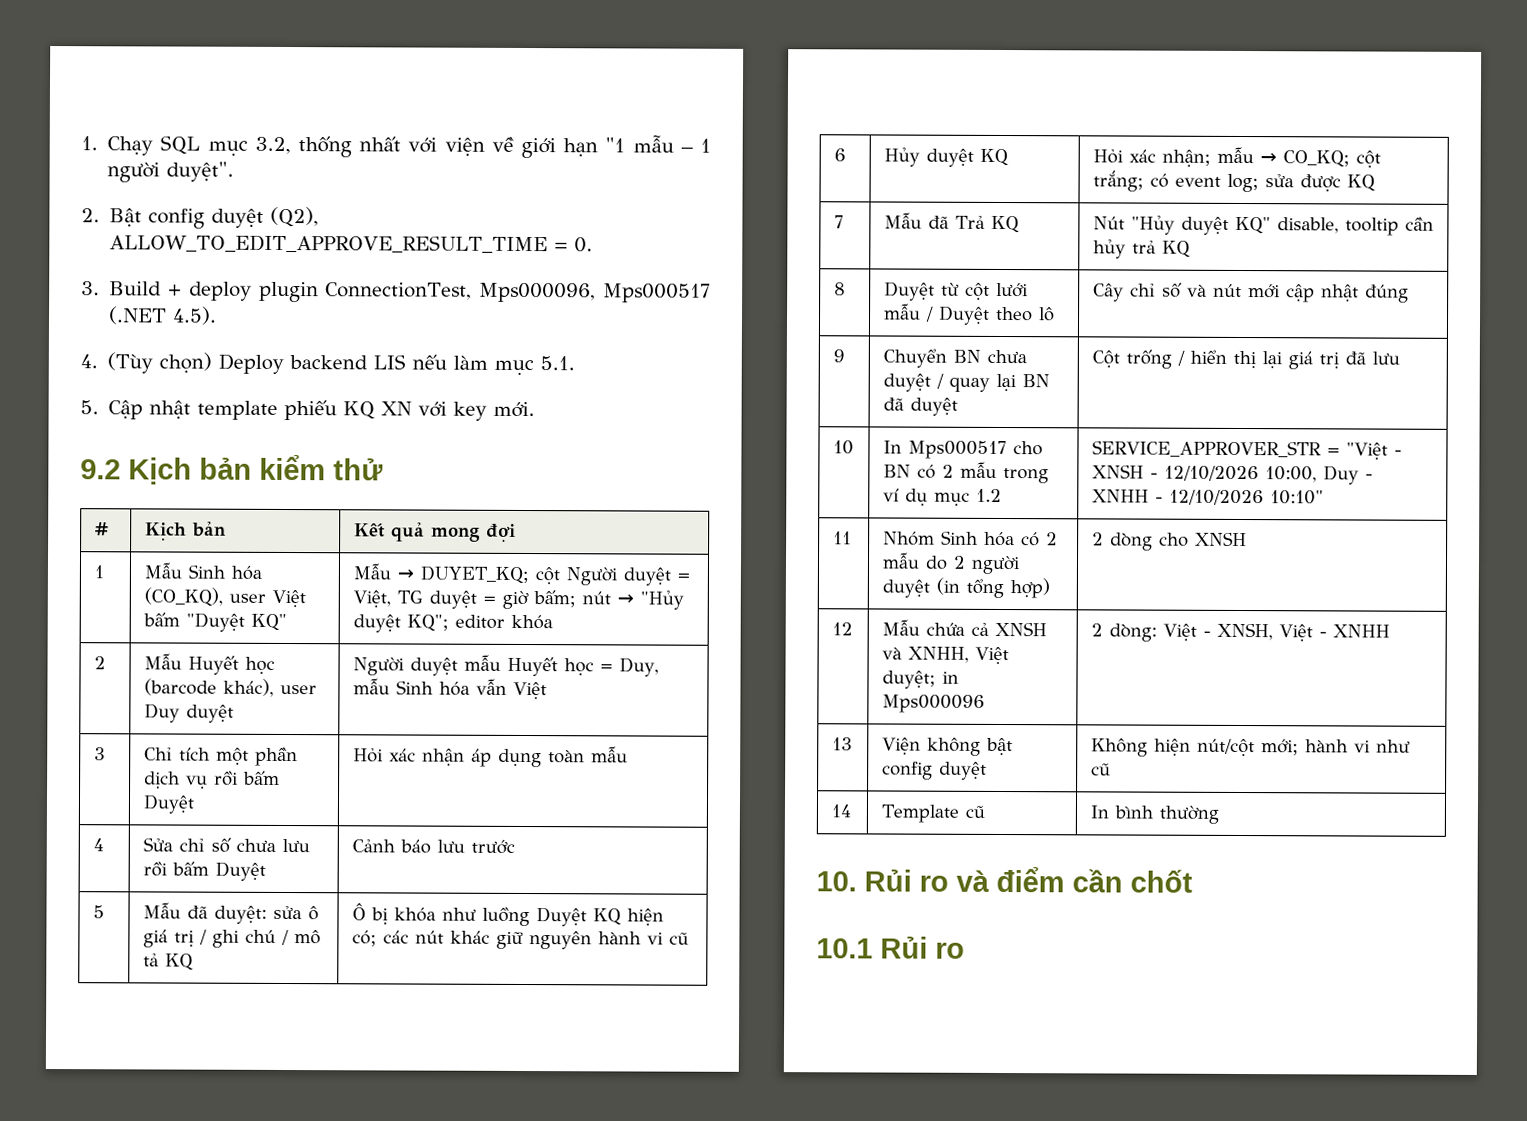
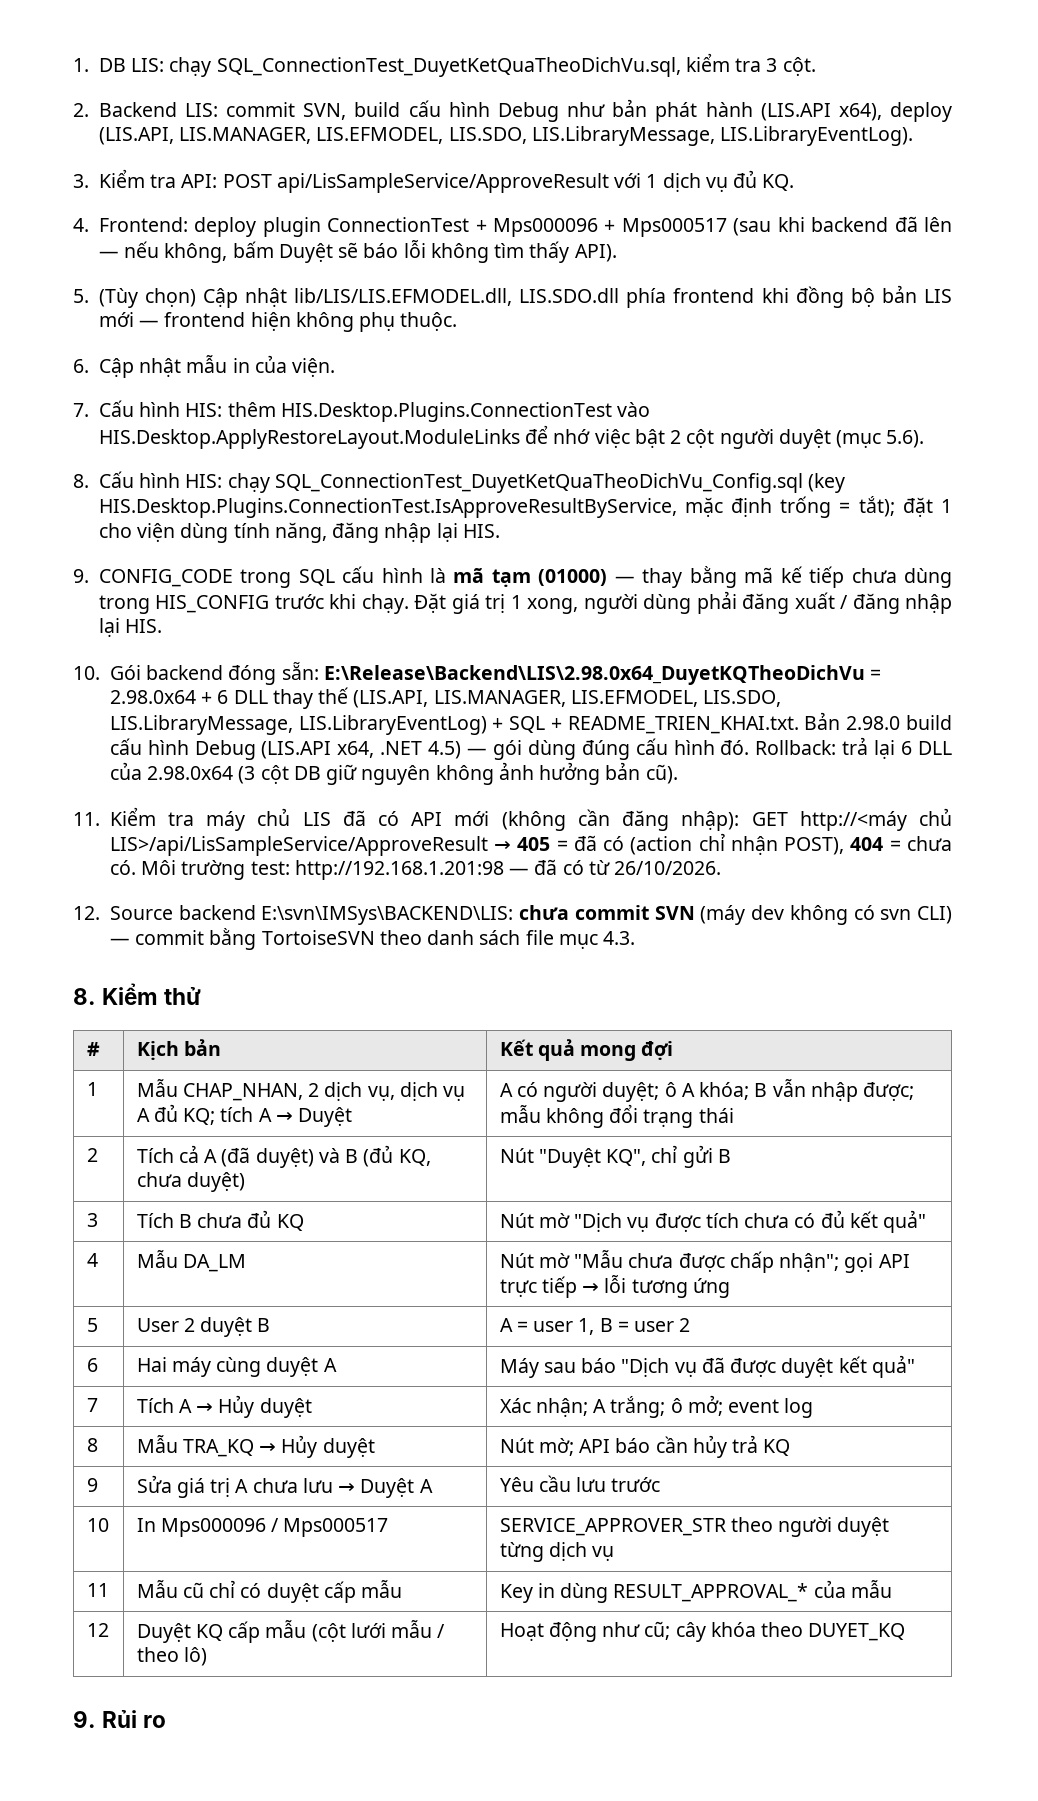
- 1. Chạy SQL mục 3.2, thống nhất với viện về giới hạn "1 mẫu – 1 người duyệt".
- 2. Bật config duyệt (Q2), ALLOW_TO_EDIT_APPROVE_RESULT_TIME = 0.
- 3. Build + deploy plugin ConnectionTest, Mps000096, Mps000517 (.NET 4.5).
- 4. (Tùy chọn) Deploy backend LIS nếu làm mục 5.1.
- 5. Cập nhật template phiếu KQ XN với key mới.
- 9.2 Kịch bản kiểm thử
+ 1. DB LIS: chạy SQL_ConnectionTest_DuyetKetQuaTheoDichVu.sql, kiểm tra 3 cột.
+ 2. Backend LIS: commit SVN, build cấu hình Debug như bản phát hành (LIS.API x64), deploy (LIS.API, LIS.MANAGER, LIS.EFMODEL, LIS.SDO, LIS.LibraryMessage, LIS.LibraryEventLog).
+ 3. Kiểm tra API: POST api/LisSampleService/ApproveResult với 1 dịch vụ đủ KQ.
+ 4. Frontend: deploy plugin ConnectionTest + Mps000096 + Mps000517 (sau khi backend đã lên — nếu không, bấm Duyệt sẽ báo lỗi không tìm thấy API).
+ 5. (Tùy chọn) Cập nhật lib/LIS/LIS.EFMODEL.dll, LIS.SDO.dll phía frontend khi đồng bộ bản LIS mới — frontend hiện không phụ thuộc.
+ 6. Cập nhật mẫu in của viện.
+ 7. Cấu hình HIS: thêm HIS.Desktop.Plugins.ConnectionTest vào HIS.Desktop.ApplyRestoreLayout.ModuleLinks để nhớ việc bật 2 cột người duyệt (mục 5.6).
+ 8. Cấu hình HIS: chạy SQL_ConnectionTest_DuyetKetQuaTheoDichVu_Config.sql (key HIS.Desktop.Plugins.ConnectionTest.IsApproveResultByService, mặc định trống = tắt); đặt 1 cho viện dùng tính năng, đăng nhập lại HIS.
+ 9. CONFIG_CODE trong SQL cấu hình là mã tạm (01000) — thay bằng mã kế tiếp chưa dùng trong HIS_CONFIG trước khi chạy. Đặt giá trị 1 xong, người dùng phải đăng xuất / đăng nhập lại HIS.
+ 10. Gói backend đóng sẵn: E:\Release\Backend\LIS\2.98.0x64_DuyetKQTheoDichVu = 2.98.0x64 + 6 DLL thay thế (LIS.API, LIS.MANAGER, LIS.EFMODEL, LIS.SDO, LIS.LibraryMessage, LIS.LibraryEventLog) + SQL + README_TRIEN_KHAI.txt. Bản 2.98.0 build cấu hình Debug (LIS.API x64, .NET 4.5) — gói dùng đúng cấu hình đó. Rollback: trả lại 6 DLL của 2.98.0x64 (3 cột DB giữ nguyên không ảnh hưởng bản cũ).
+ 11. Kiểm tra máy chủ LIS đã có API mới (không cần đăng nhập): GET http://<máy chủ LIS>/api/LisSampleService/ApproveResult → 405 = đã có (action chỉ nhận POST), 404 = chưa có. Môi trường test: http://192.168.1.201:98 — đã có từ 26/10/2026.
+ 12. Source backend E:\svn\IMSys\BACKEND\LIS: chưa commit SVN (máy dev không có svn CLI) — commit bằng TortoiseSVN theo danh sách file mục 4.3.
+ 8. Kiểm thử
- 1 | Mẫu Sinh hóa (CO_KQ), user Việt bấm "Duyệt KQ" | Mẫu → DUYET_KQ; cột Người duyệt = Việt, TG duyệt = giờ bấm; nút → "Hủy duyệt KQ"; editor khóa
- 2 | Mẫu Huyết học (barcode khác), user Duy duyệt | Người duyệt mẫu Huyết học = Duy, mẫu Sinh hóa vẫn Việt
- 3 | Chỉ tích một phần dịch vụ rồi bấm Duyệt | Hỏi xác nhận áp dụng toàn mẫu
- 4 | Sửa chỉ số chưa lưu rồi bấm Duyệt | Cảnh báo lưu trước
- 5 | Mẫu đã duyệt: sửa ô giá trị / ghi chú / mô tả KQ | Ô bị khóa như luồng Duyệt KQ hiện có; các nút khác giữ nguyên hành vi cũ
- 6 | Hủy duyệt KQ | Hỏi xác nhận; mẫu → CO_KQ; cột trắng; có event log; sửa được KQ
- 7 | Mẫu đã Trả KQ | Nút "Hủy duyệt KQ" disable, tooltip cần hủy trả KQ
- 8 | Duyệt từ cột lưới mẫu / Duyệt theo lô | Cây chỉ số và nút mới cập nhật đúng
- 9 | Chuyển BN chưa duyệt / quay lại BN đã duyệt | Cột trống / hiển thị lại giá trị đã lưu
+ 1 | Mẫu CHAP_NHAN, 2 dịch vụ, dịch vụ A đủ KQ; tích A → Duyệt | A có người duyệt; ô A khóa; B vẫn nhập được; mẫu không đổi trạng thái
+ 2 | Tích cả A (đã duyệt) và B (đủ KQ, chưa duyệt) | Nút "Duyệt KQ", chỉ gửi B
+ 3 | Tích B chưa đủ KQ | Nút mờ "Dịch vụ được tích chưa có đủ kết quả"
+ 4 | Mẫu DA_LM | Nút mờ "Mẫu chưa được chấp nhận"; gọi API trực tiếp → lỗi tương ứng
+ 5 | User 2 duyệt B | A = user 1, B = user 2
+ 6 | Hai máy cùng duyệt A | Máy sau báo "Dịch vụ đã được duyệt kết quả"
+ 7 | Tích A → Hủy duyệt | Xác nhận; A trắng; ô mở; event log
+ 8 | Mẫu TRA_KQ → Hủy duyệt | Nút mờ; API báo cần hủy trả KQ
+ 9 | Sửa giá trị A chưa lưu → Duyệt A | Yêu cầu lưu trước
- 10 | In Mps000517 cho BN có 2 mẫu trong ví dụ mục 1.2 | SERVICE_APPROVER_STR = "Việt - XNSH - 12/10/2026 10:00, Duy - XNHH - 12/10/2026 10:10"
- 11 | Nhóm Sinh hóa có 2 mẫu do 2 người duyệt (in tổng hợp) | 2 dòng cho XNSH
- 12 | Mẫu chứa cả XNSH và XNHH, Việt duyệt; in Mps000096 | 2 dòng: Việt - XNSH, Việt - XNHH
- 13 | Viện không bật config duyệt | Không hiện nút/cột mới; hành vi như cũ
- 14 | Template cũ | In bình thường
- 10. Rủi ro và điểm cần chốt
- 10.1 Rủi ro
+ 10 | In Mps000096 / Mps000517 | SERVICE_APPROVER_STR theo người duyệt từng dịch vụ
+ 11 | Mẫu cũ chỉ có duyệt cấp mẫu | Key in dùng RESULT_APPROVAL_* của mẫu
+ 12 | Duyệt KQ cấp mẫu (cột lưới mẫu / theo lô) | Hoạt động như cũ; cây khóa theo DUYET_KQ
+ 9. Rủi ro

